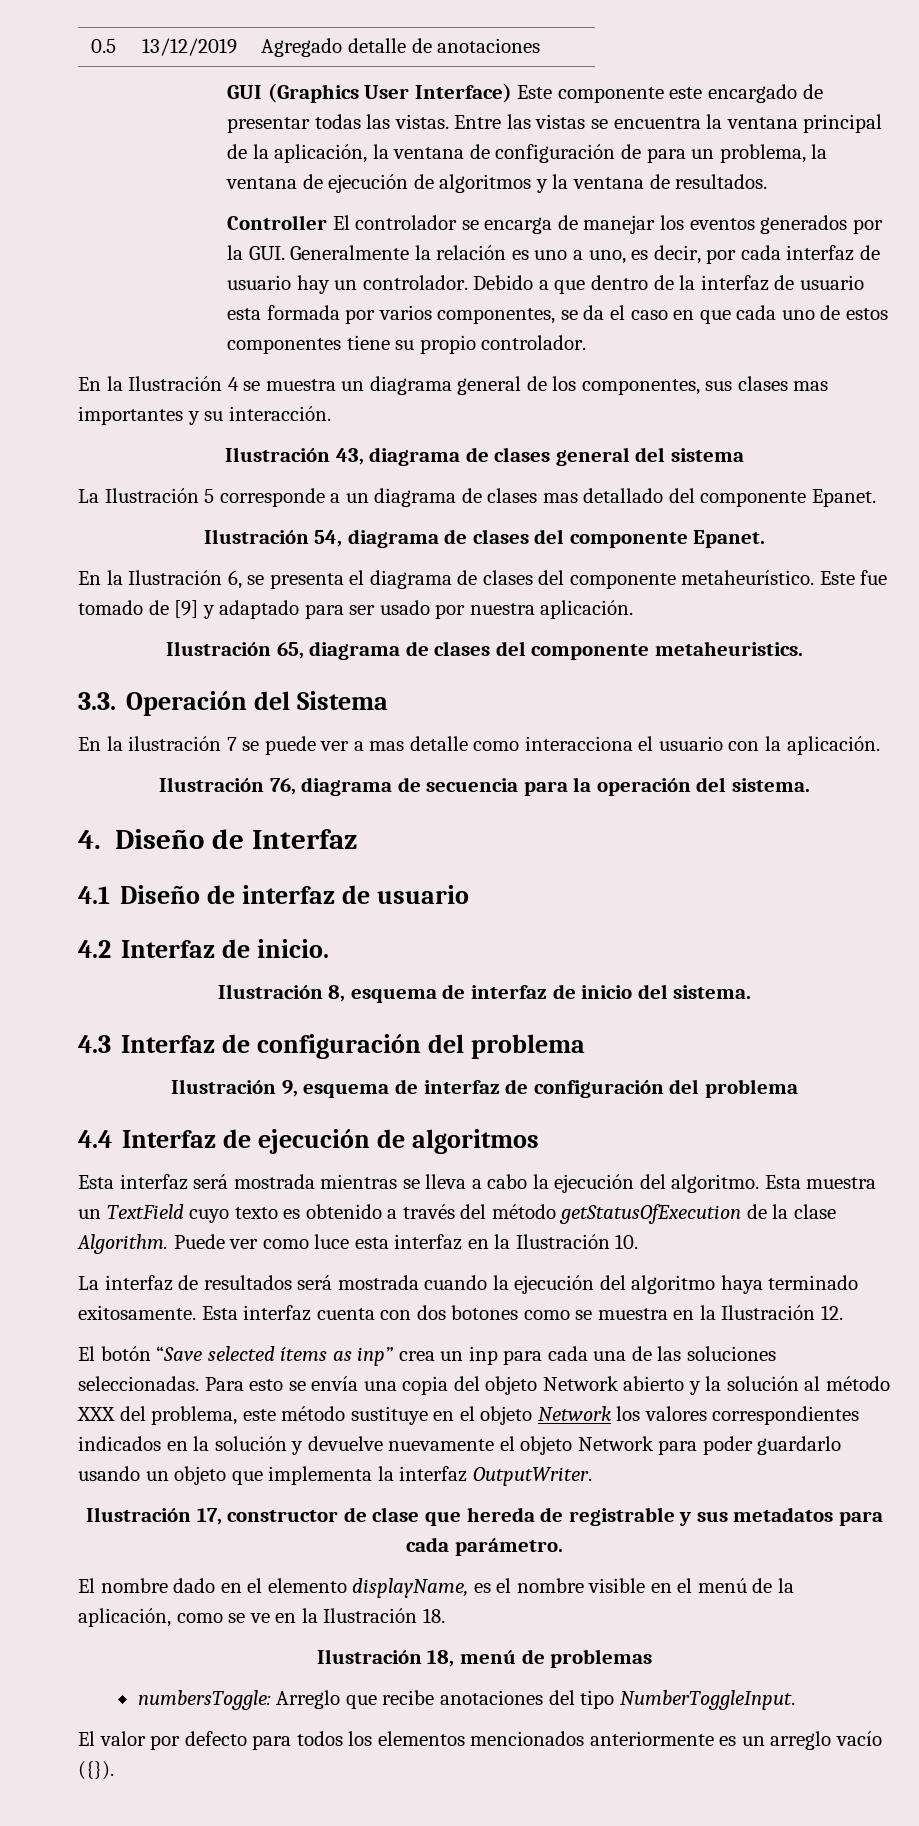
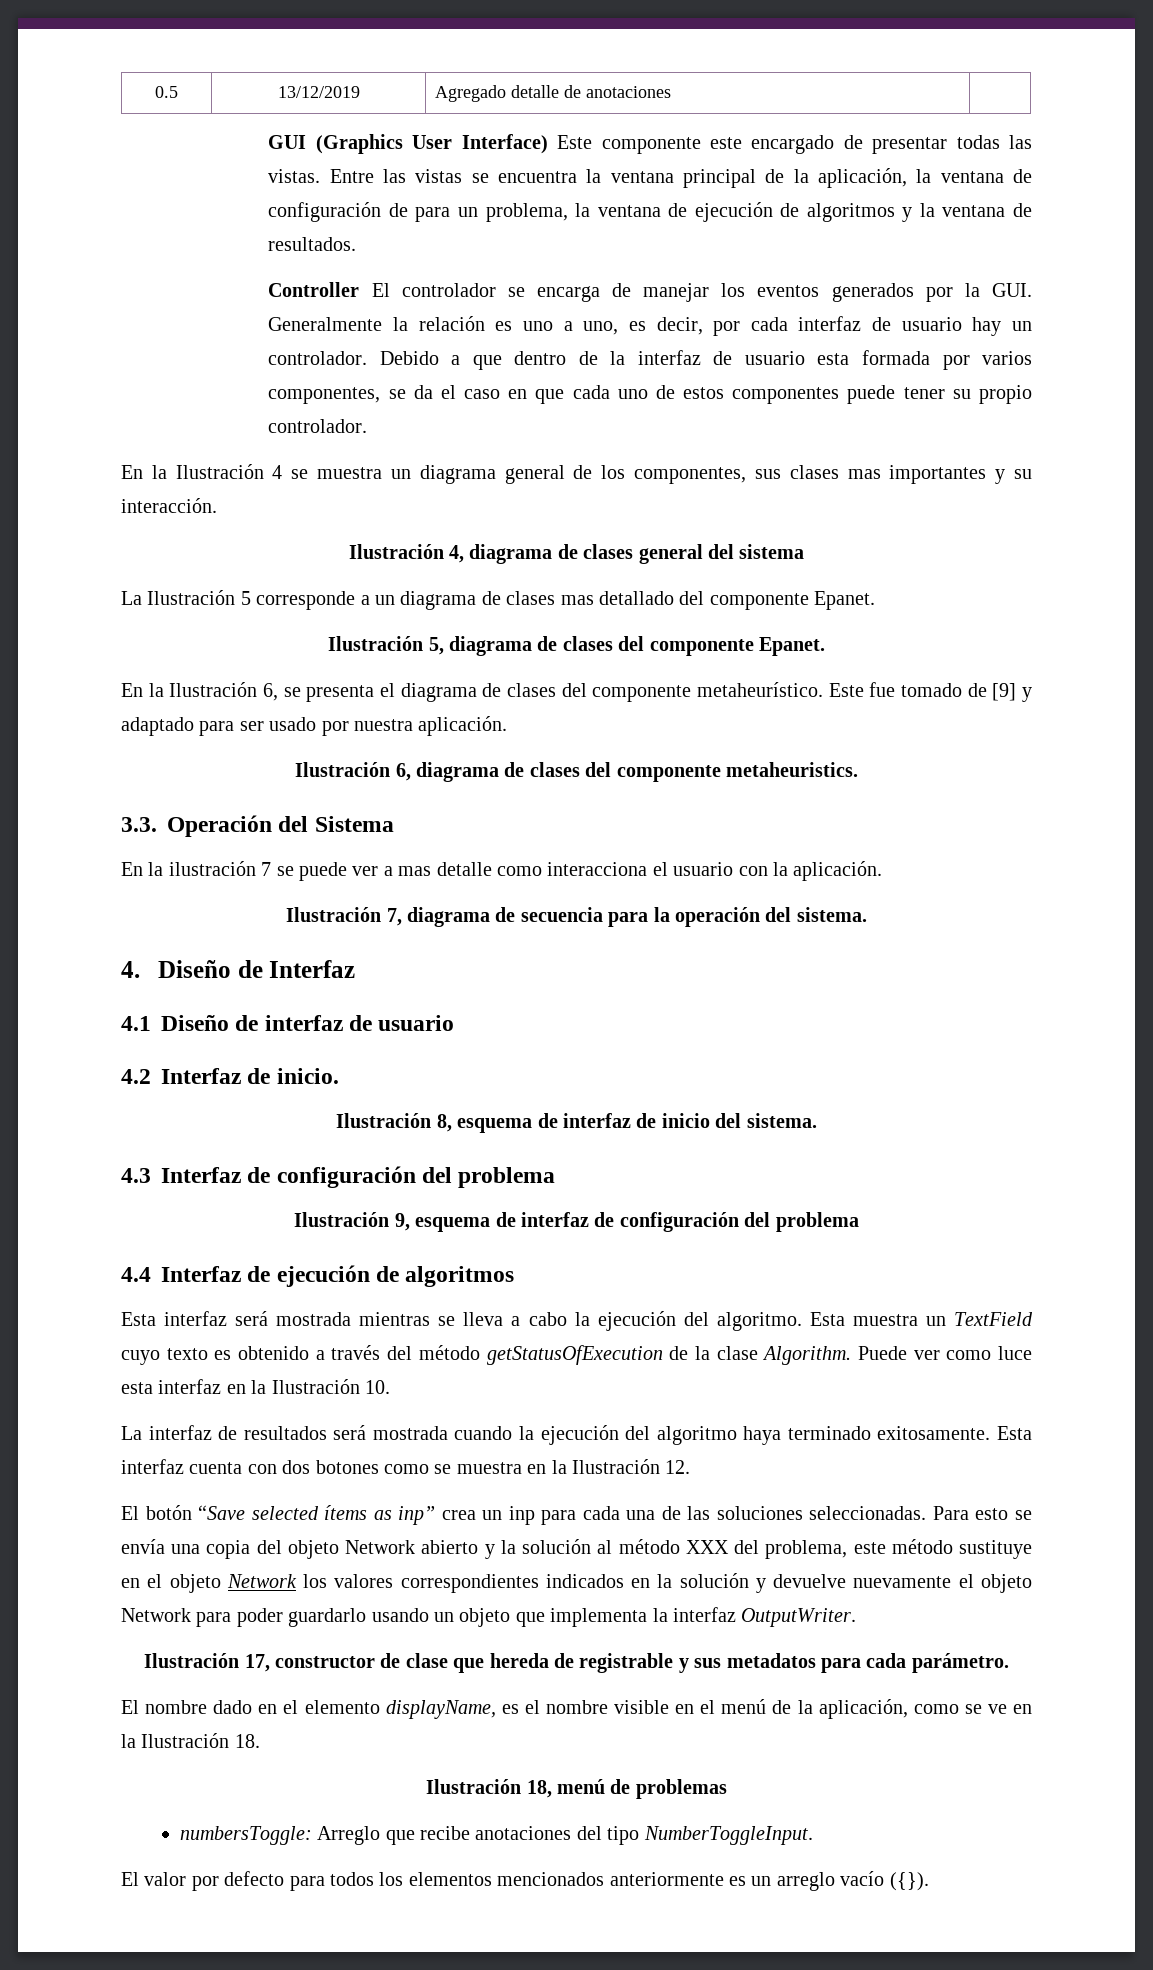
- Debido a que dentro de la interfaz de usuario esta formada por varios componentes, se da el caso en que cada uno de estos componentes tiene su propio controlador.
+ Debido a que dentro de la interfaz de usuario esta formada por varios componentes, se da el caso en que cada uno de estos componentes puede tener su propio controlador.
- Ilustración 43, diagrama de clases general del sistema
+ Ilustración 4, diagrama de clases general del sistema
- Ilustración 54, diagrama de clases del componente Epanet.
+ Ilustración 5, diagrama de clases del componente Epanet.
- Ilustración 65, diagrama de clases del componente metaheuristics.
+ Ilustración 6, diagrama de clases del componente metaheuristics.
- Ilustración 76, diagrama de secuencia para la operación del sistema.
+ Ilustración 7, diagrama de secuencia para la operación del sistema.

